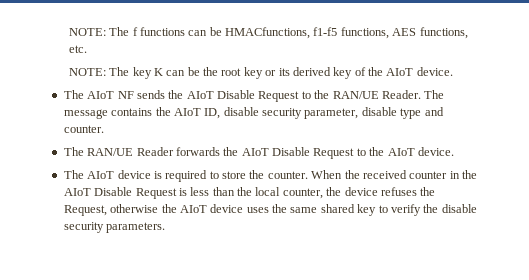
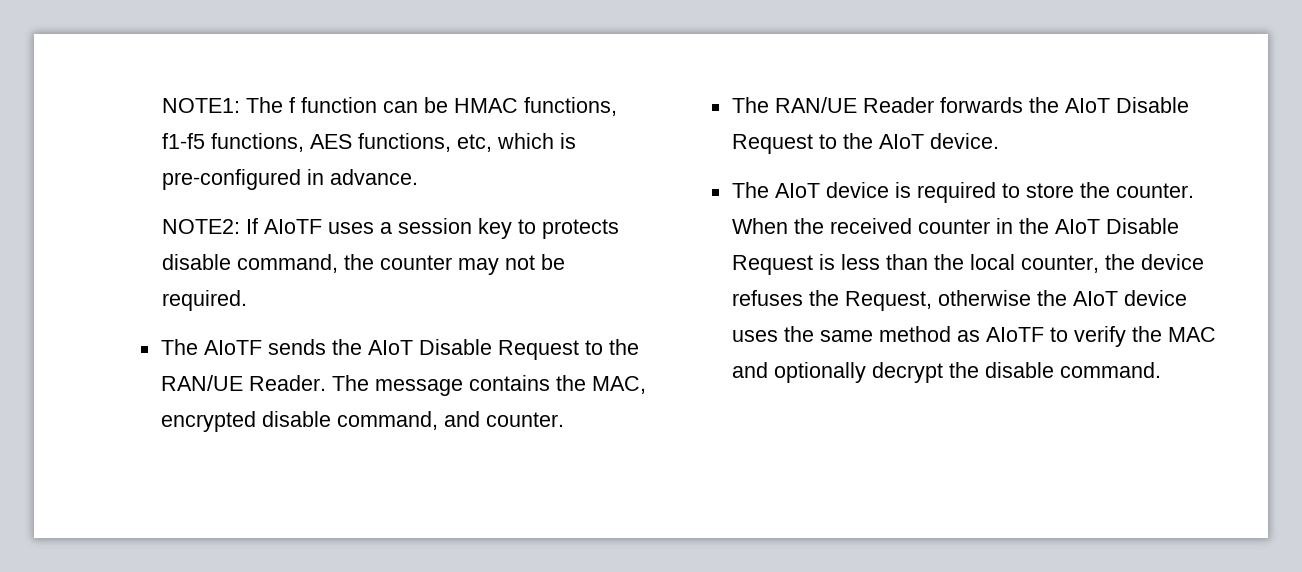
- NOTE: The f functions can be HMACfunctions, f1-f5 functions, AES functions, etc.
- NOTE: The key K can be the root key or its derived key of the AIoT device.
- The AIoT NF sends the AIoT Disable Request to the RAN/UE Reader.
+ NOTE1: The f function can be HMAC functions, f1-f5 functions, AES functions, etc, which is pre-configured in advance.
+ NOTE2: If AIoTF uses a session key to protects disable command, the counter may not be required.
+ The AIoTF sends the AIoT Disable Request to the RAN/UE Reader.
- The message contains the AIoT ID, disable security parameter, disable type and counter.
+ The message contains the MAC, encrypted disable command, and counter.
- When the received counter in the AIoT Disable Request is less than the local counter, the device refuses the Request, otherwise the AIoT device uses the same shared key to verify the disable security parameters.
+ When the received counter in the AIoT Disable Request is less than the local counter, the device refuses the Request, otherwise the AIoT device uses the same method as AIoTF to verify the MAC and optionally decrypt the disable command.

